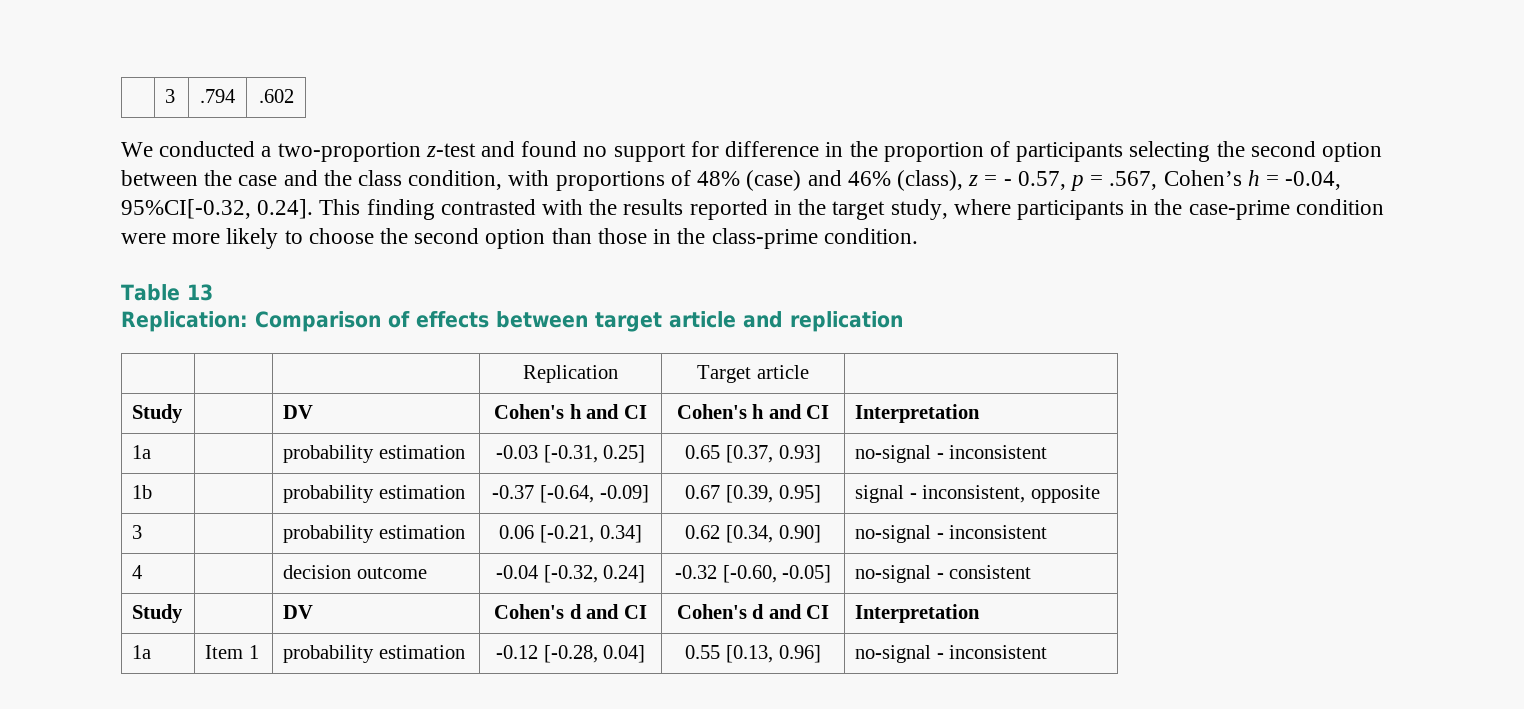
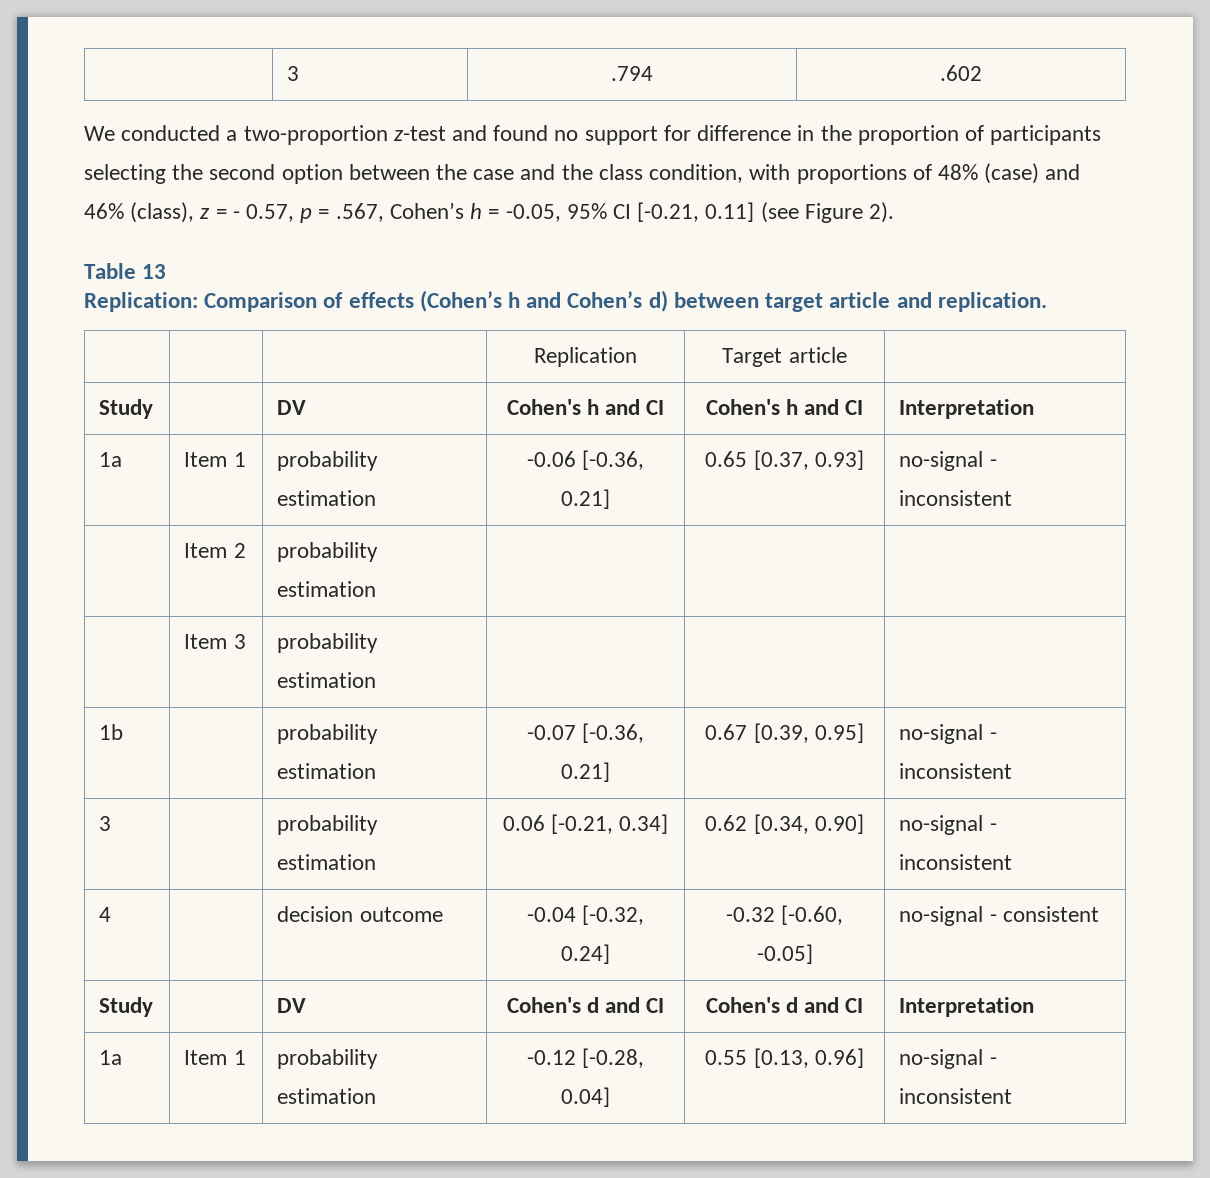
- We conducted a two-proportion z-test and found no support for difference in the proportion of participants selecting the second option between the case and the class condition, with proportions of 48% (case) and 46% (class), z = - 0.57, p = .567, Cohen’s h = -0.04, 95%CI[-0.32, 0.24]. This finding contrasted with the results reported in the target study, where participants in the case-prime condition were more likely to choose the second option than those in the class-prime condition.
+ We conducted a two-proportion z-test and found no support for difference in the proportion of participants selecting the second option between the case and the class condition, with proportions of 48% (case) and 46% (class), z = - 0.57, p = .567, Cohen’s h = -0.05, 95% CI [-0.21, 0.11] (see Figure 2).
- Replication: Comparison of effects between target article and replication
+ Replication: Comparison of effects (Cohen’s h and Cohen’s d) between target article and replication.
- 1a | | probability estimation | -0.03 [-0.31, 0.25] | 0.65 [0.37, 0.93] | no-signal - inconsistent
+ 1a | Item 1 | probability estimation | -0.06 [-0.36, 0.21] | 0.65 [0.37, 0.93] | no-signal - inconsistent
+ | Item 2 | probability estimation | | |
+ | Item 3 | probability estimation | | |
- 1b | | probability estimation | -0.37 [-0.64, -0.09] | 0.67 [0.39, 0.95] | signal - inconsistent, opposite
+ 1b | | probability estimation | -0.07 [-0.36, 0.21] | 0.67 [0.39, 0.95] | no-signal - inconsistent

